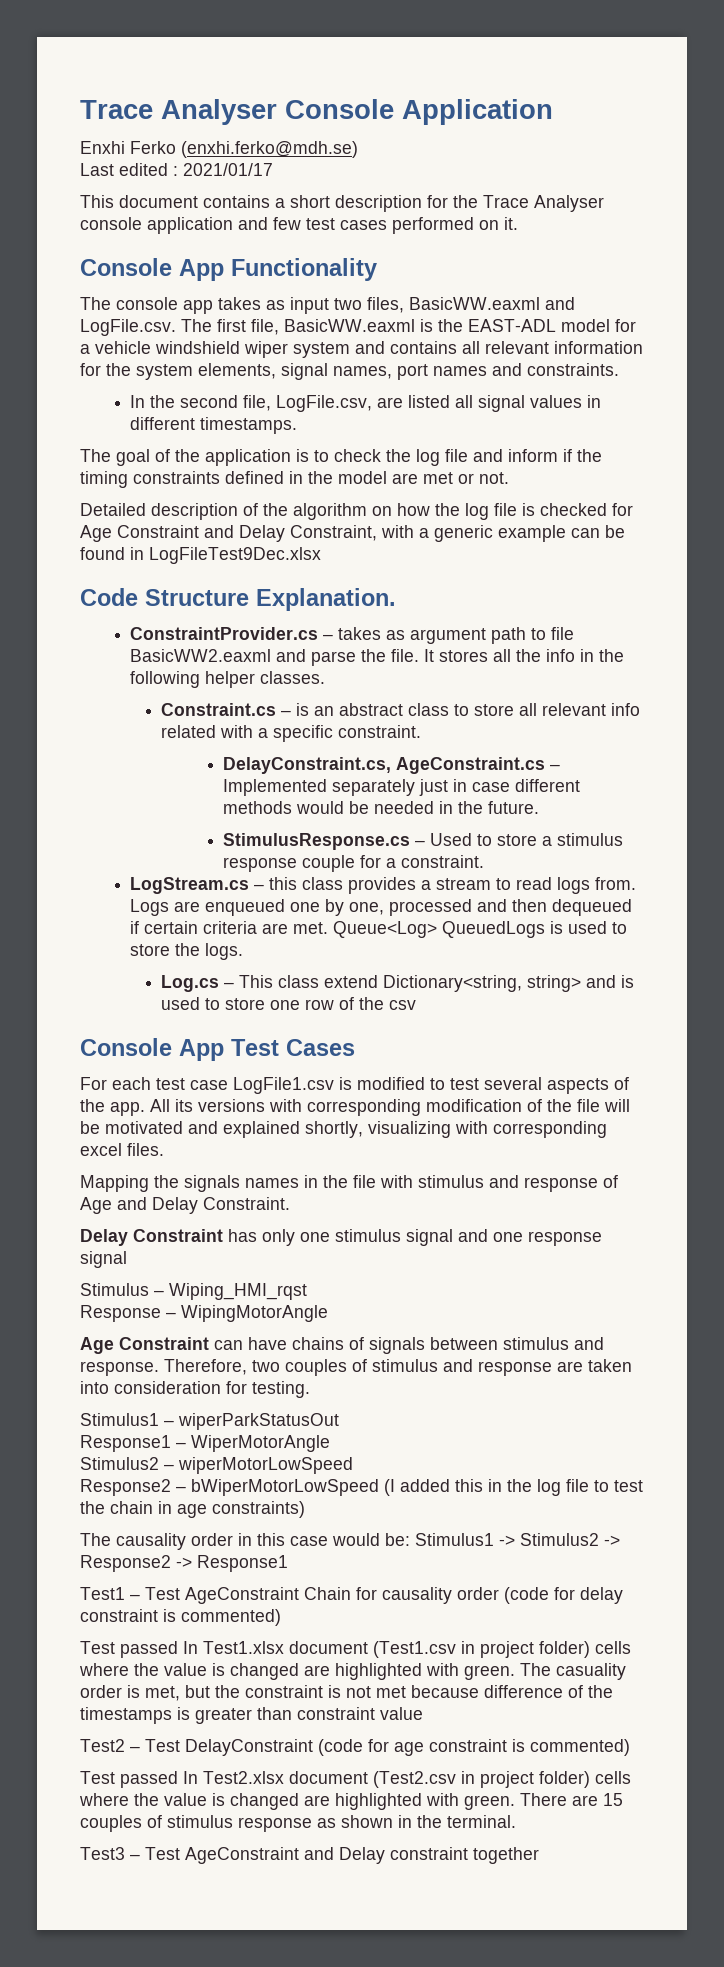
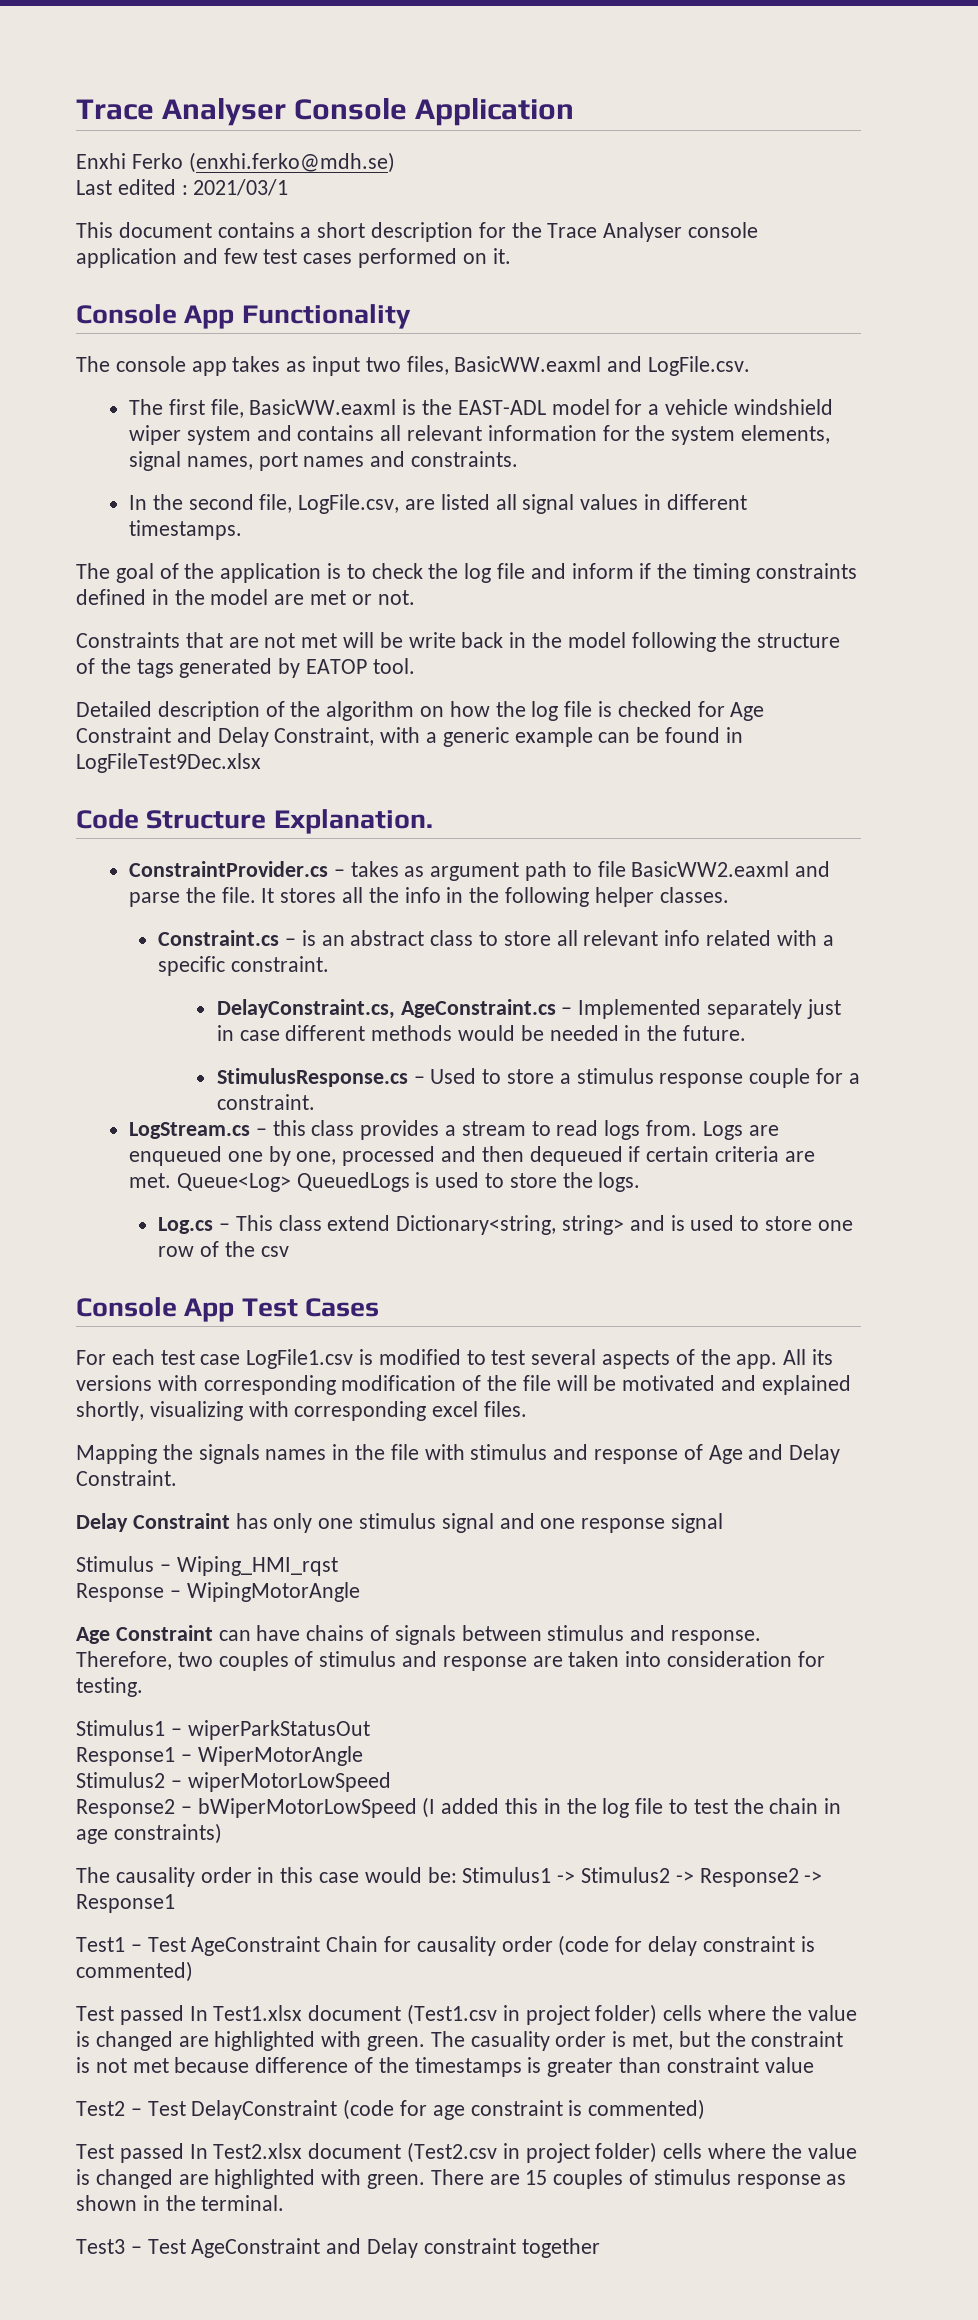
- Last edited : 2021/01/17
+ Last edited : 2021/03/1
- The console app takes as input two files, BasicWW.eaxml and LogFile.csv. The first file, BasicWW.eaxml is the EAST-ADL model for a vehicle windshield wiper system and contains all relevant information for the system elements, signal names, port names and constraints.
+ The console app takes as input two files, BasicWW.eaxml and LogFile.csv.
+ The first file, BasicWW.eaxml is the EAST-ADL model for a vehicle windshield wiper system and contains all relevant information for the system elements, signal names, port names and constraints.
+ Constraints that are not met will be write back in the model following the structure of the tags generated by EATOP tool.

